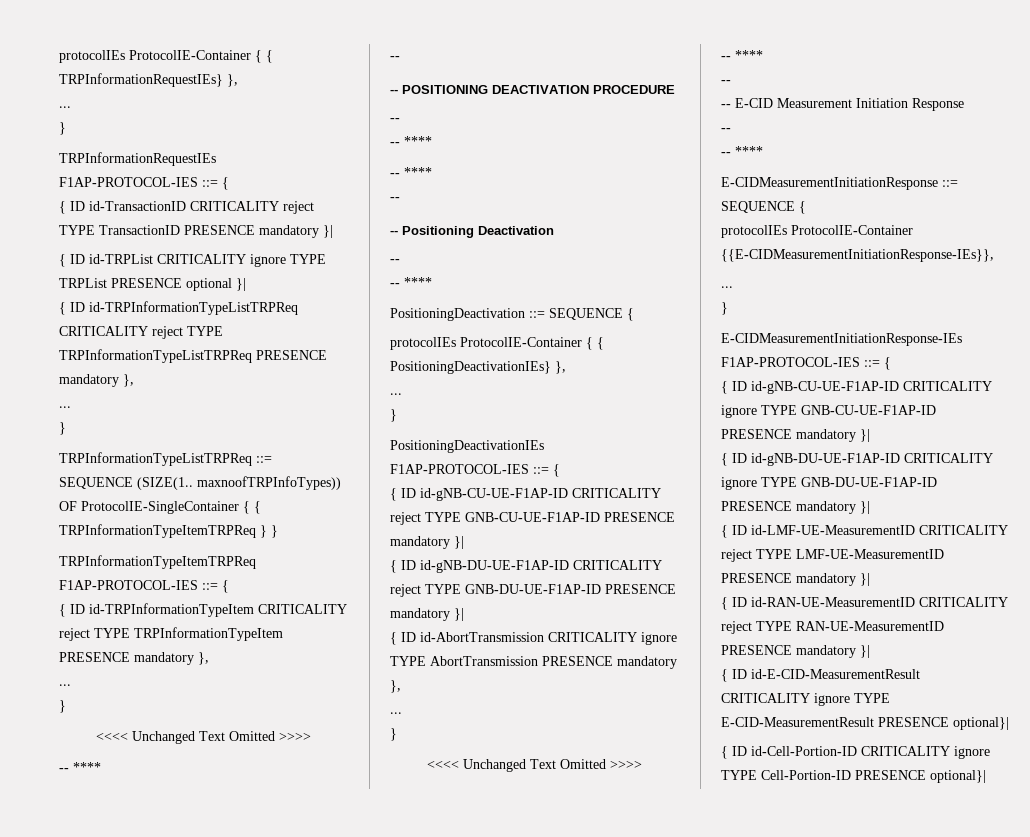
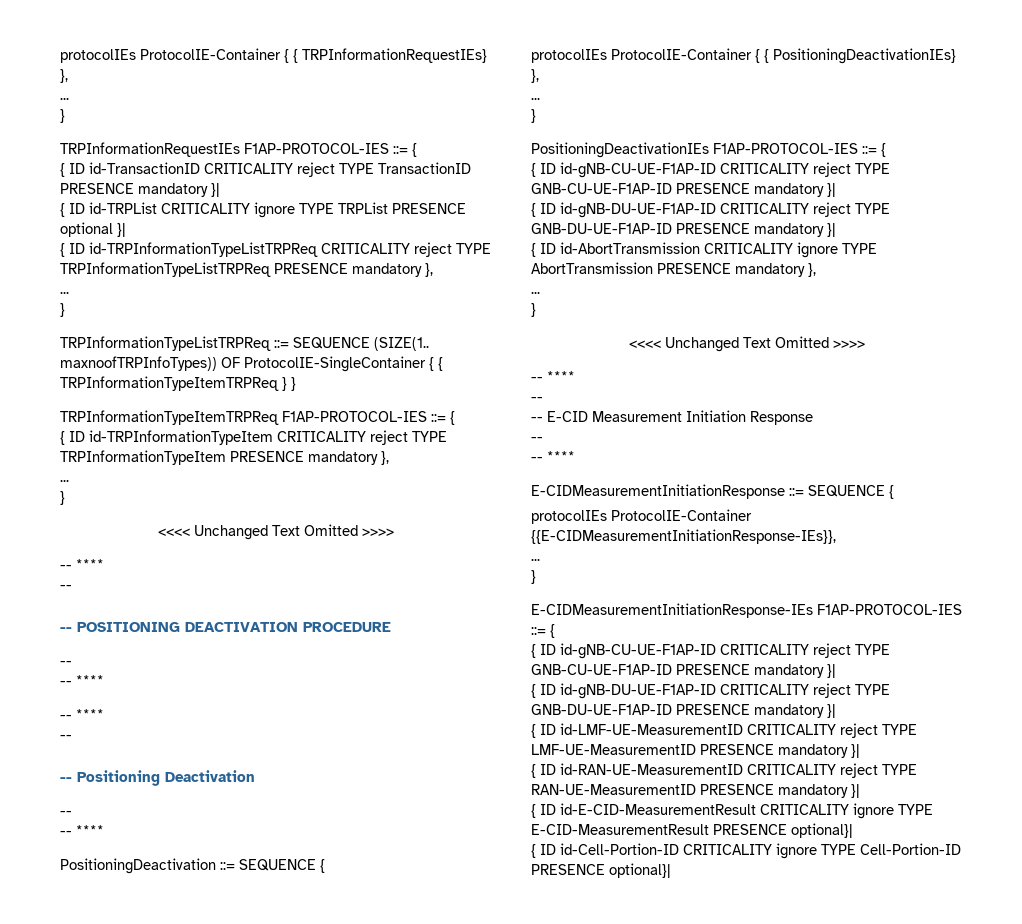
  E-CIDMeasurementInitiationResponse-IEs F1AP-PROTOCOL-IES ::= {
- { ID id-gNB-CU-UE-F1AP-ID CRITICALITY ignore TYPE GNB-CU-UE-F1AP-ID PRESENCE mandatory }|
- { ID id-gNB-DU-UE-F1AP-ID CRITICALITY ignore TYPE GNB-DU-UE-F1AP-ID PRESENCE mandatory }|
+ { ID id-gNB-CU-UE-F1AP-ID CRITICALITY reject TYPE GNB-CU-UE-F1AP-ID PRESENCE mandatory }|
+ { ID id-gNB-DU-UE-F1AP-ID CRITICALITY reject TYPE GNB-DU-UE-F1AP-ID PRESENCE mandatory }|

